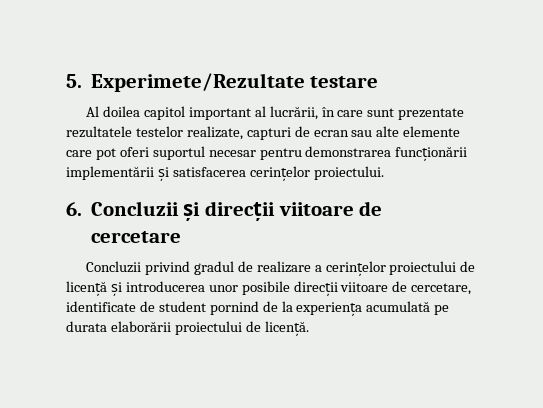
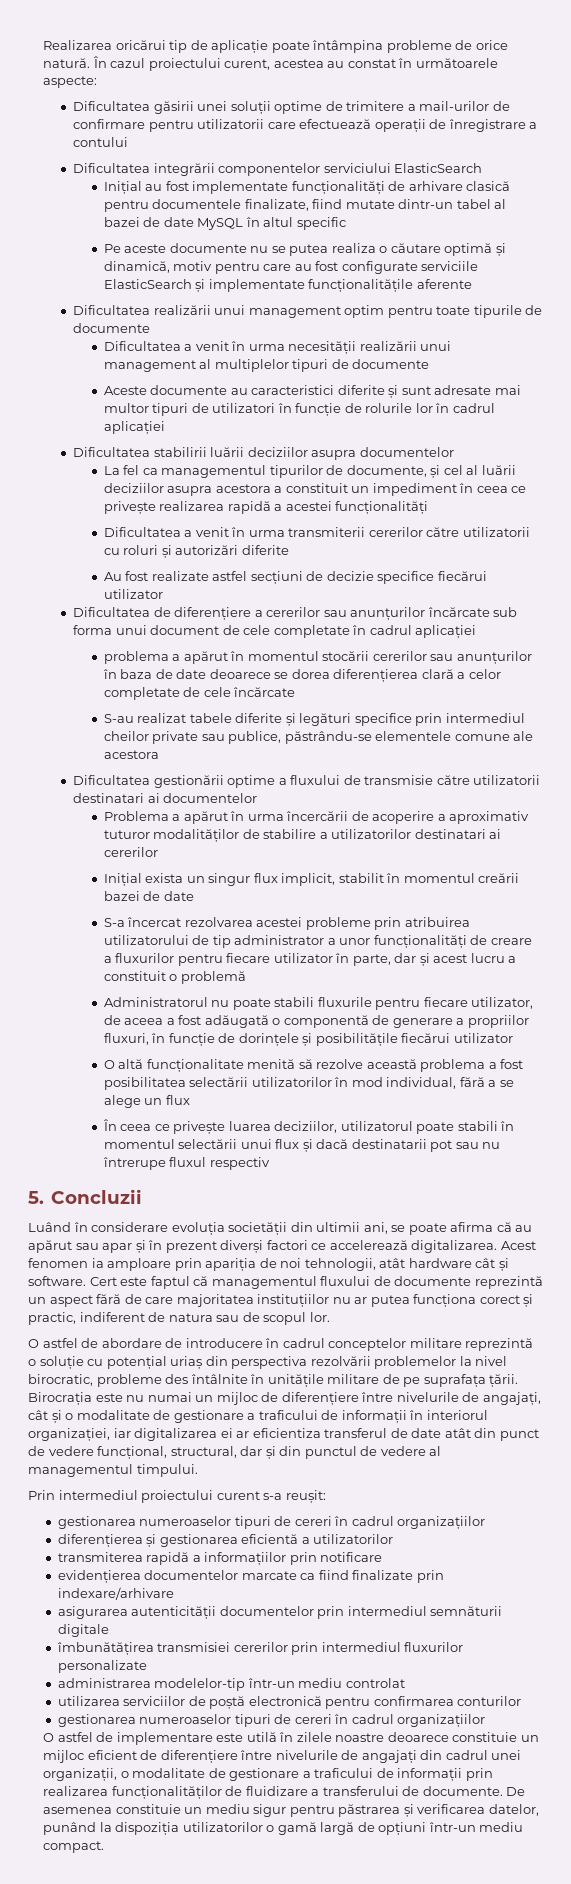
- 5. Experimete/Rezultate testare
- Al doilea capitol important al lucrării, în care sunt prezentate rezultatele testelor realizate, capturi de ecran sau alte elemente care pot oferi suportul necesar pentru demonstrarea funcționării implementării și satisfacerea cerințelor proiectului.
- 6. Concluzii și direcții viitoare de cercetare
- Concluzii privind gradul de realizare a cerințelor proiectului de licență și introducerea unor posibile direcții viitoare de cercetare, identificate de student pornind de la experiența acumulată pe durata elaborării proiectului de licență.
+ Realizarea oricărui tip de aplicație poate întâmpina probleme de orice natură. În cazul proiectului curent, acestea au constat în următoarele aspecte:
+ Dificultatea găsirii unei soluții optime de trimitere a mail-urilor de confirmare pentru utilizatorii care efectuează operații de înregistrare a contului
+ Dificultatea integrării componentelor serviciului ElasticSearch
+ Inițial au fost implementate funcționalități de arhivare clasică pentru documentele finalizate, fiind mutate dintr-un tabel al bazei de date MySQL în altul specific
+ Pe aceste documente nu se putea realiza o căutare optimă și dinamică, motiv pentru care au fost configurate serviciile ElasticSearch și implementate funcționalitățile aferente
+ Dificultatea realizării unui management optim pentru toate tipurile de documente
+ Dificultatea a venit în urma necesității realizării unui management al multiplelor tipuri de documente
+ Aceste documente au caracteristici diferite și sunt adresate mai multor tipuri de utilizatori în funcție de rolurile lor în cadrul aplicației
+ Dificultatea stabilirii luării deciziilor asupra documentelor
+ La fel ca managementul tipurilor de documente, și cel al luării deciziilor asupra acestora a constituit un impediment în ceea ce privește realizarea rapidă a acestei funcționalități
+ Dificultatea a venit în urma transmiterii cererilor către utilizatorii cu roluri și autorizări diferite
+ Au fost realizate astfel secțiuni de decizie specifice fiecărui utilizator
+ Dificultatea de diferențiere a cererilor sau anunțurilor încărcate sub forma unui document de cele completate în cadrul aplicației
+ problema a apărut în momentul stocării cererilor sau anunțurilor în baza de date deoarece se dorea diferențierea clară a celor completate de cele încărcate
+ S-au realizat tabele diferite și legături specifice prin intermediul cheilor private sau publice, păstrându-se elementele comune ale acestora
+ Dificultatea gestionării optime a fluxului de transmisie către utilizatorii destinatari ai documentelor
+ Problema a apărut în urma încercării de acoperire a aproximativ tuturor modalităților de stabilire a utilizatorilor destinatari ai cererilor
+ Inițial exista un singur flux implicit, stabilit în momentul creării bazei de date
+ S-a încercat rezolvarea acestei probleme prin atribuirea utilizatorului de tip administrator a unor funcționalități de creare a fluxurilor pentru fiecare utilizator în parte, dar și acest lucru a constituit o problemă
+ Administratorul nu poate stabili fluxurile pentru fiecare utilizator, de aceea a fost adăugată o componentă de generare a propriilor fluxuri, în funcție de dorințele și posibilitățile fiecărui utilizator
+ O altă funcționalitate menită să rezolve această problema a fost posibilitatea selectării utilizatorilor în mod individual, fără a se alege un flux
+ În ceea ce privește luarea deciziilor, utilizatorul poate stabili în momentul selectării unui flux și dacă destinatarii pot sau nu întrerupe fluxul respectiv
+ 5. Concluzii
+ Luând în considerare evoluția societății din ultimii ani, se poate afirma că au apărut sau apar și în prezent diverși factori ce accelerează digitalizarea. Acest fenomen ia amploare prin apariția de noi tehnologii, atât hardware cât și software. Cert este faptul că managementul fluxului de documente reprezintă un aspect fără de care majoritatea instituțiilor nu ar putea funcționa corect și practic, indiferent de natura sau de scopul lor.
+ O astfel de abordare de introducere în cadrul conceptelor militare reprezintă o soluție cu potențial uriaș din perspectiva rezolvării problemelor la nivel birocratic, probleme des întâlnite în unitățile militare de pe suprafața țării. Birocrația este nu numai un mijloc de diferențiere între nivelurile de angajați, cât și o modalitate de gestionare a traficului de informații în interiorul organizației, iar digitalizarea ei ar eficientiza transferul de date atât din punct de vedere funcțional, structural, dar și din punctul de vedere al managementul timpului.
+ Prin intermediul proiectului curent s-a reușit:
+ gestionarea numeroaselor tipuri de cereri în cadrul organizațiilor
+ diferențierea și gestionarea eficientă a utilizatorilor
+ transmiterea rapidă a informațiilor prin notificare
+ evidențierea documentelor marcate ca fiind finalizate prin indexare/arhivare
+ asigurarea autenticității documentelor prin intermediul semnăturii digitale
+ îmbunătățirea transmisiei cererilor prin intermediul fluxurilor personalizate
+ administrarea modelelor-tip într-un mediu controlat
+ utilizarea serviciilor de poștă electronică pentru confirmarea conturilor
+ gestionarea numeroaselor tipuri de cereri în cadrul organizațiilor
+ O astfel de implementare este utilă în zilele noastre deoarece constituie un mijloc eficient de diferențiere între nivelurile de angajați din cadrul unei organizații, o modalitate de gestionare a traficului de informații prin realizarea funcționalităților de fluidizare a transferului de documente. De asemenea constituie un mediu sigur pentru păstrarea și verificarea datelor, punând la dispoziția utilizatorilor o gamă largă de opțiuni într-un mediu compact.

